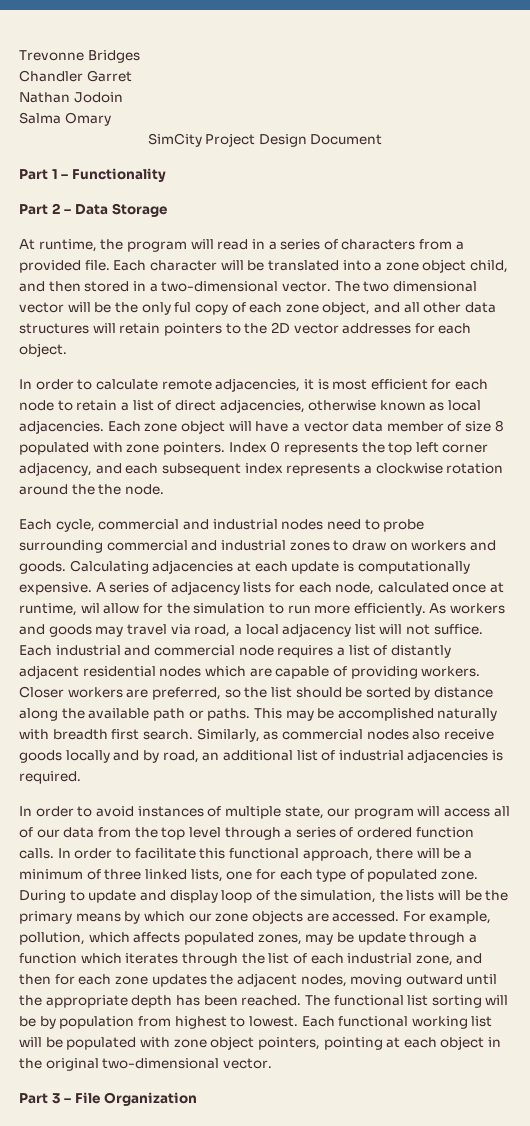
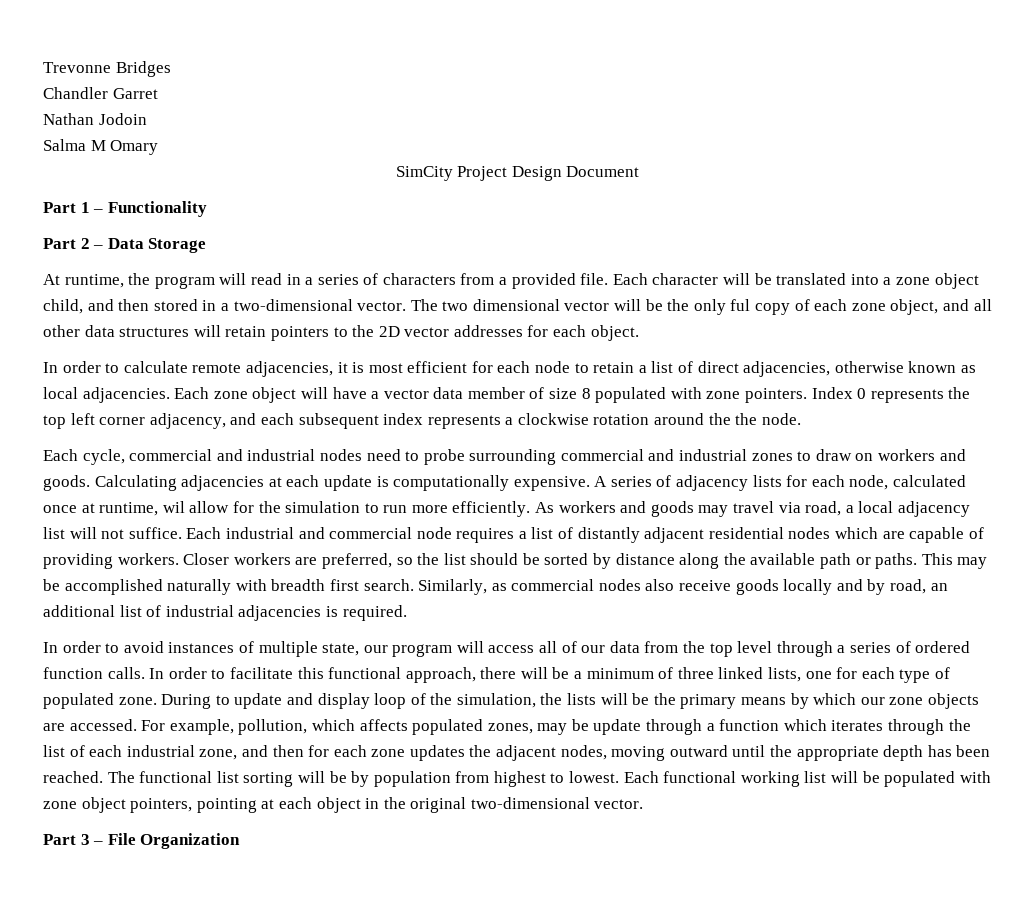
- Salma Omary
+ Salma M Omary

